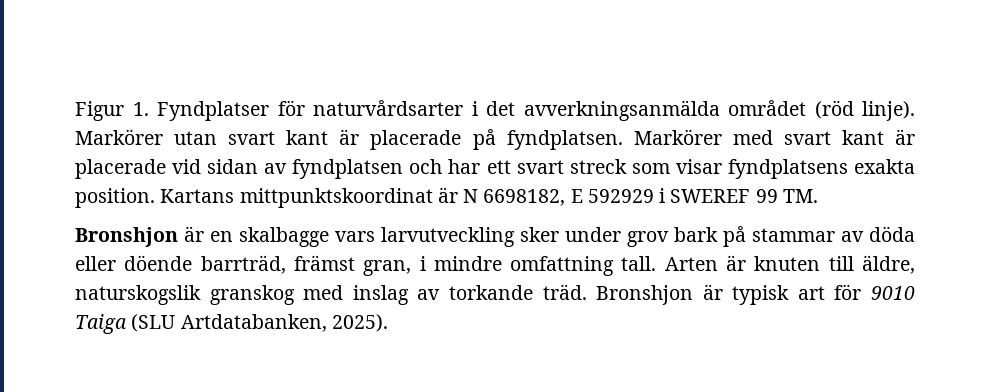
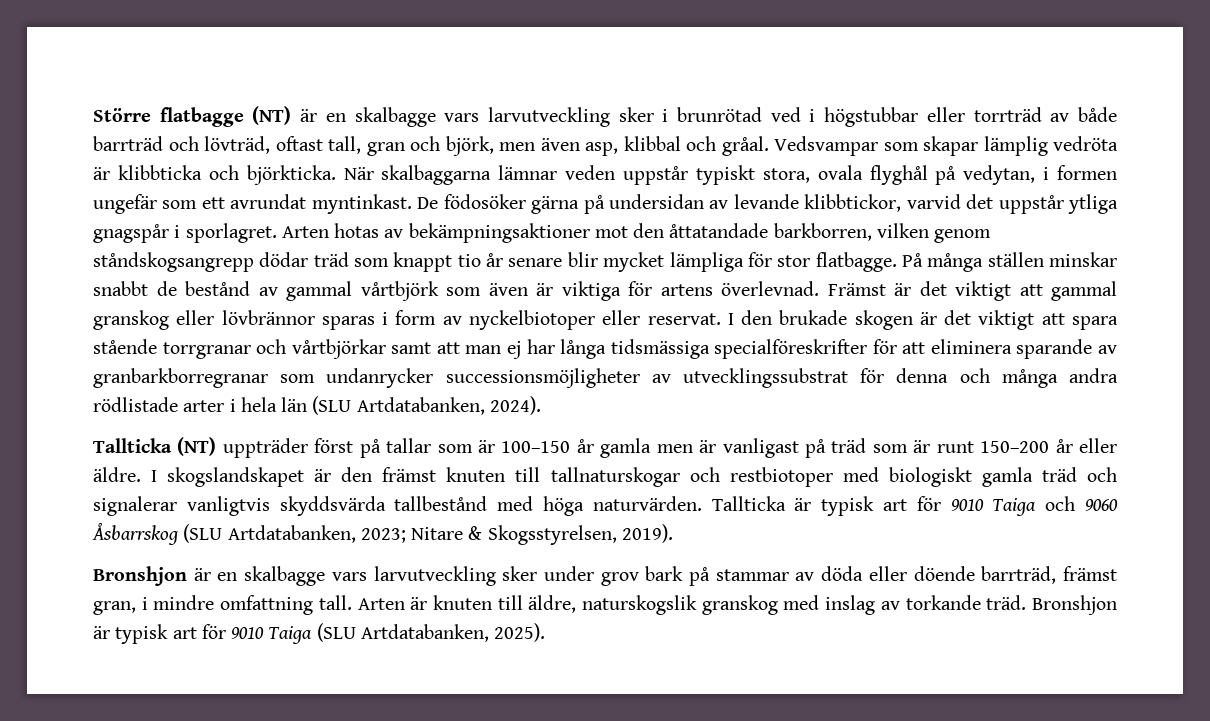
- Figur 1. Fyndplatser för naturvårdsarter i det avverkningsanmälda området (röd linje). Markörer utan svart kant är placerade på fyndplatsen. Markörer med svart kant är placerade vid sidan av fyndplatsen och har ett svart streck som visar fyndplatsens exakta position. Kartans mittpunktskoordinat är N 6698182, E 592929 i SWEREF 99 TM.
+ Större flatbagge (NT) är en skalbagge vars larvutveckling sker i brunrötad ved i högstubbar eller torrträd av både barrträd och lövträd, oftast tall, gran och björk, men även asp, klibbal och gråal. Vedsvampar som skapar lämplig vedröta är klibbticka och björkticka. När skalbaggarna lämnar veden uppstår typiskt stora, ovala flyghål på vedytan, i formen ungefär som ett avrundat myntinkast. De födosöker gärna på undersidan av levande klibbtickor, varvid det uppstår ytliga gnagspår i sporlagret. Arten hotas av bekämpningsaktioner mot den åttatandade barkborren, vilken genom ståndskogsangrepp dödar träd som knappt tio år senare blir mycket lämpliga för stor flatbagge. På många ställen minskar snabbt de bestånd av gammal vårtbjörk som även är viktiga för artens överlevnad. Främst är det viktigt att gammal granskog eller lövbrännor sparas i form av nyckelbiotoper eller reservat. I den brukade skogen är det viktigt att spara stående torrgranar och vårtbjörkar samt att man ej har långa tidsmässiga specialföreskrifter för att eliminera sparande av granbarkborregranar som undanrycker successionsmöjligheter av utvecklingssubstrat för denna och många andra rödlistade arter i hela län (SLU Artdatabanken, 2024).
+ Tallticka (NT) uppträder först på tallar som är 100–150 år gamla men är vanligast på träd som är runt 150–200 år eller äldre. I skogslandskapet är den främst knuten till tallnaturskogar och restbiotoper med biologiskt gamla träd och signalerar vanligtvis skyddsvärda tallbestånd med höga naturvärden. Tallticka är typisk art för 9010 Taiga och 9060 Åsbarrskog (SLU Artdatabanken, 2023; Nitare & Skogsstyrelsen, 2019).

